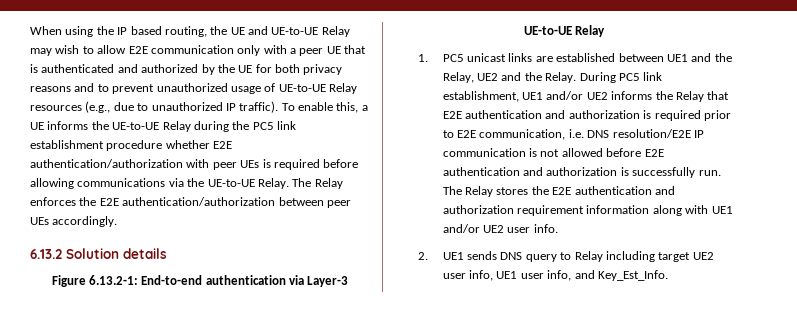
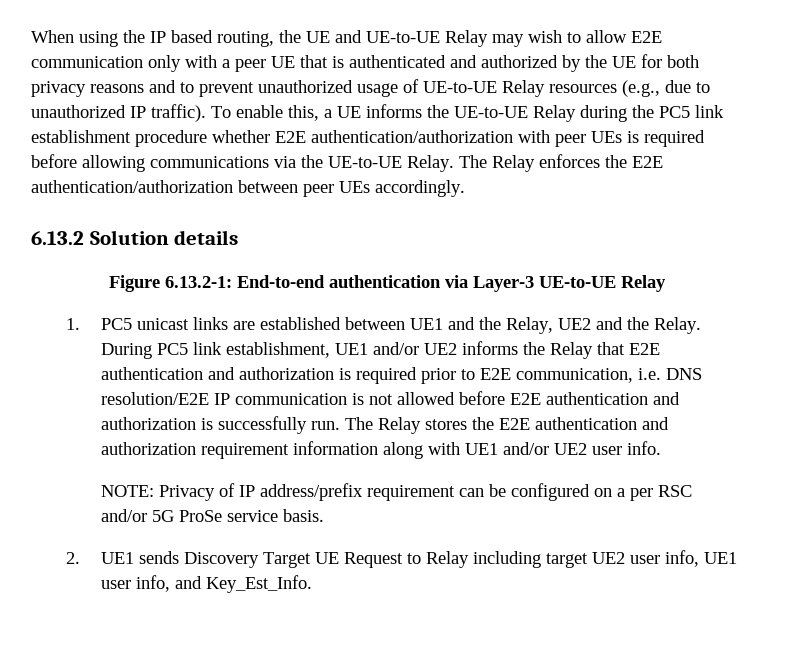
+ NOTE: Privacy of IP address/prefix requirement can be configured on a per RSC and/or 5G ProSe service basis.
- 2. UE1 sends DNS query to Relay including target UE2 user info, UE1 user info, and Key_Est_Info.
+ 2. UE1 sends Discovery Target UE Request to Relay including target UE2 user info, UE1 user info, and Key_Est_Info.

